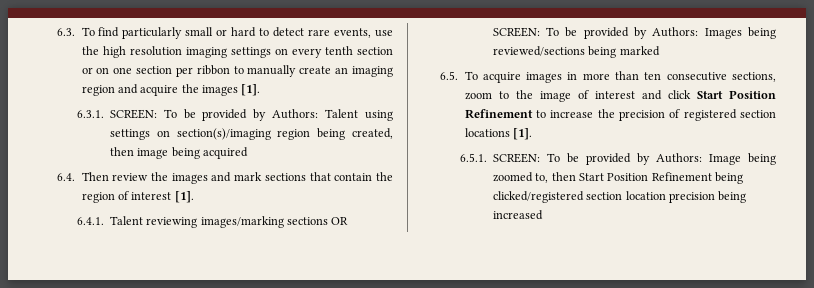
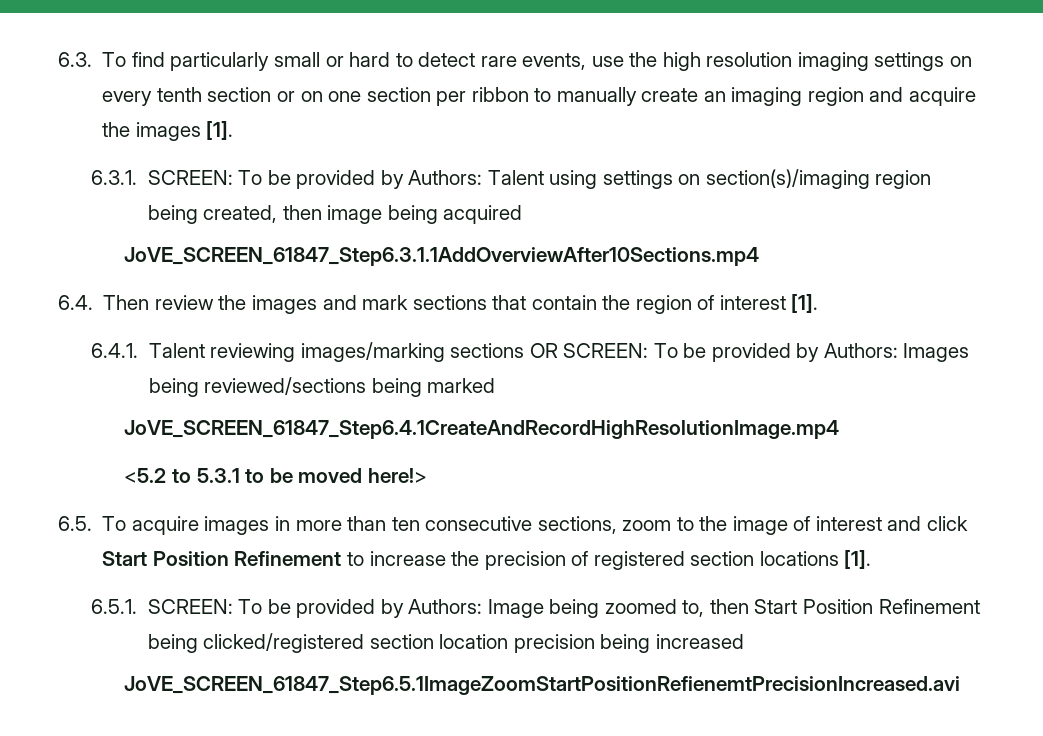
+ JoVE_SCREEN_61847_Step6.3.1.1AddOverviewAfter10Sections.mp4
+ JoVE_SCREEN_61847_Step6.4.1CreateAndRecordHighResolutionImage.mp4
+ <5.2 to 5.3.1 to be moved here!>
+ JoVE_SCREEN_61847_Step6.5.1ImageZoomStartPositionRefienemtPrecisionIncreased.avi

